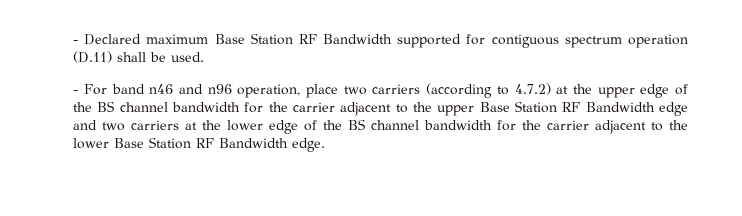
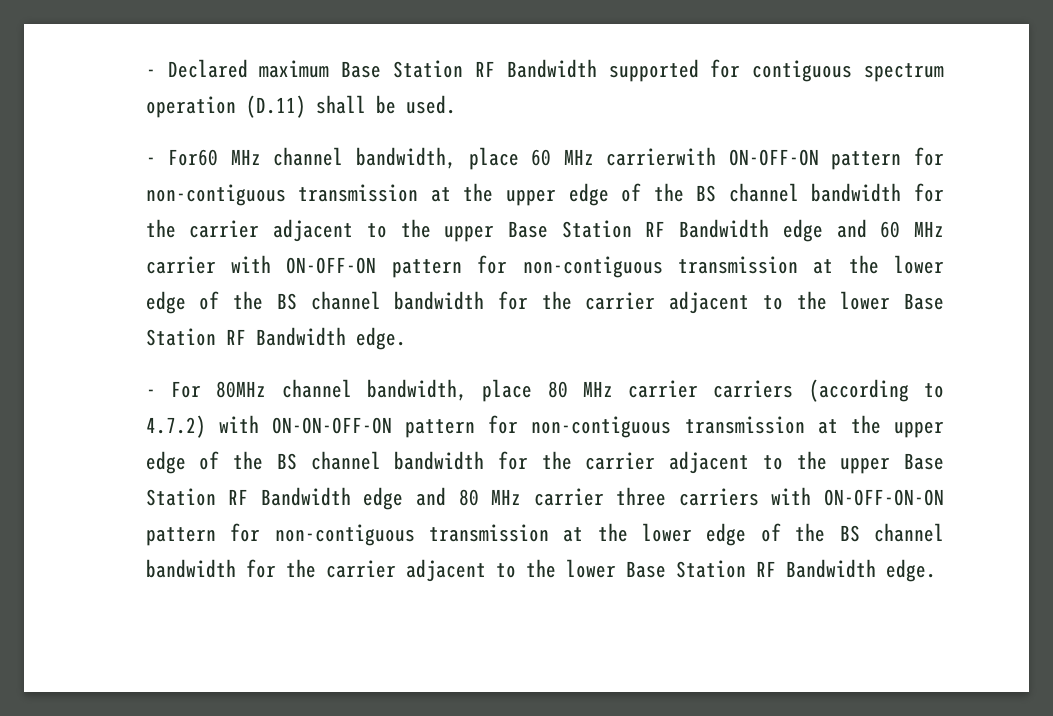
- - For band n46 and n96 operation, place two carriers (according to 4.7.2) at the upper edge of the BS channel bandwidth for the carrier adjacent to the upper Base Station RF Bandwidth edge and two carriers at the lower edge of the BS channel bandwidth for the carrier adjacent to the lower Base Station RF Bandwidth edge.
+ - For60 MHz channel bandwidth, place 60 MHz carrierwith ON-OFF-ON pattern for non-contiguous transmission at the upper edge of the BS channel bandwidth for the carrier adjacent to the upper Base Station RF Bandwidth edge and 60 MHz carrier with ON-OFF-ON pattern for non-contiguous transmission at the lower edge of the BS channel bandwidth for the carrier adjacent to the lower Base Station RF Bandwidth edge.
+ - For 80MHz channel bandwidth, place 80 MHz carrier carriers (according to 4.7.2) with ON-ON-OFF-ON pattern for non-contiguous transmission at the upper edge of the BS channel bandwidth for the carrier adjacent to the upper Base Station RF Bandwidth edge and 80 MHz carrier three carriers with ON-OFF-ON-ON pattern for non-contiguous transmission at the lower edge of the BS channel bandwidth for the carrier adjacent to the lower Base Station RF Bandwidth edge.

